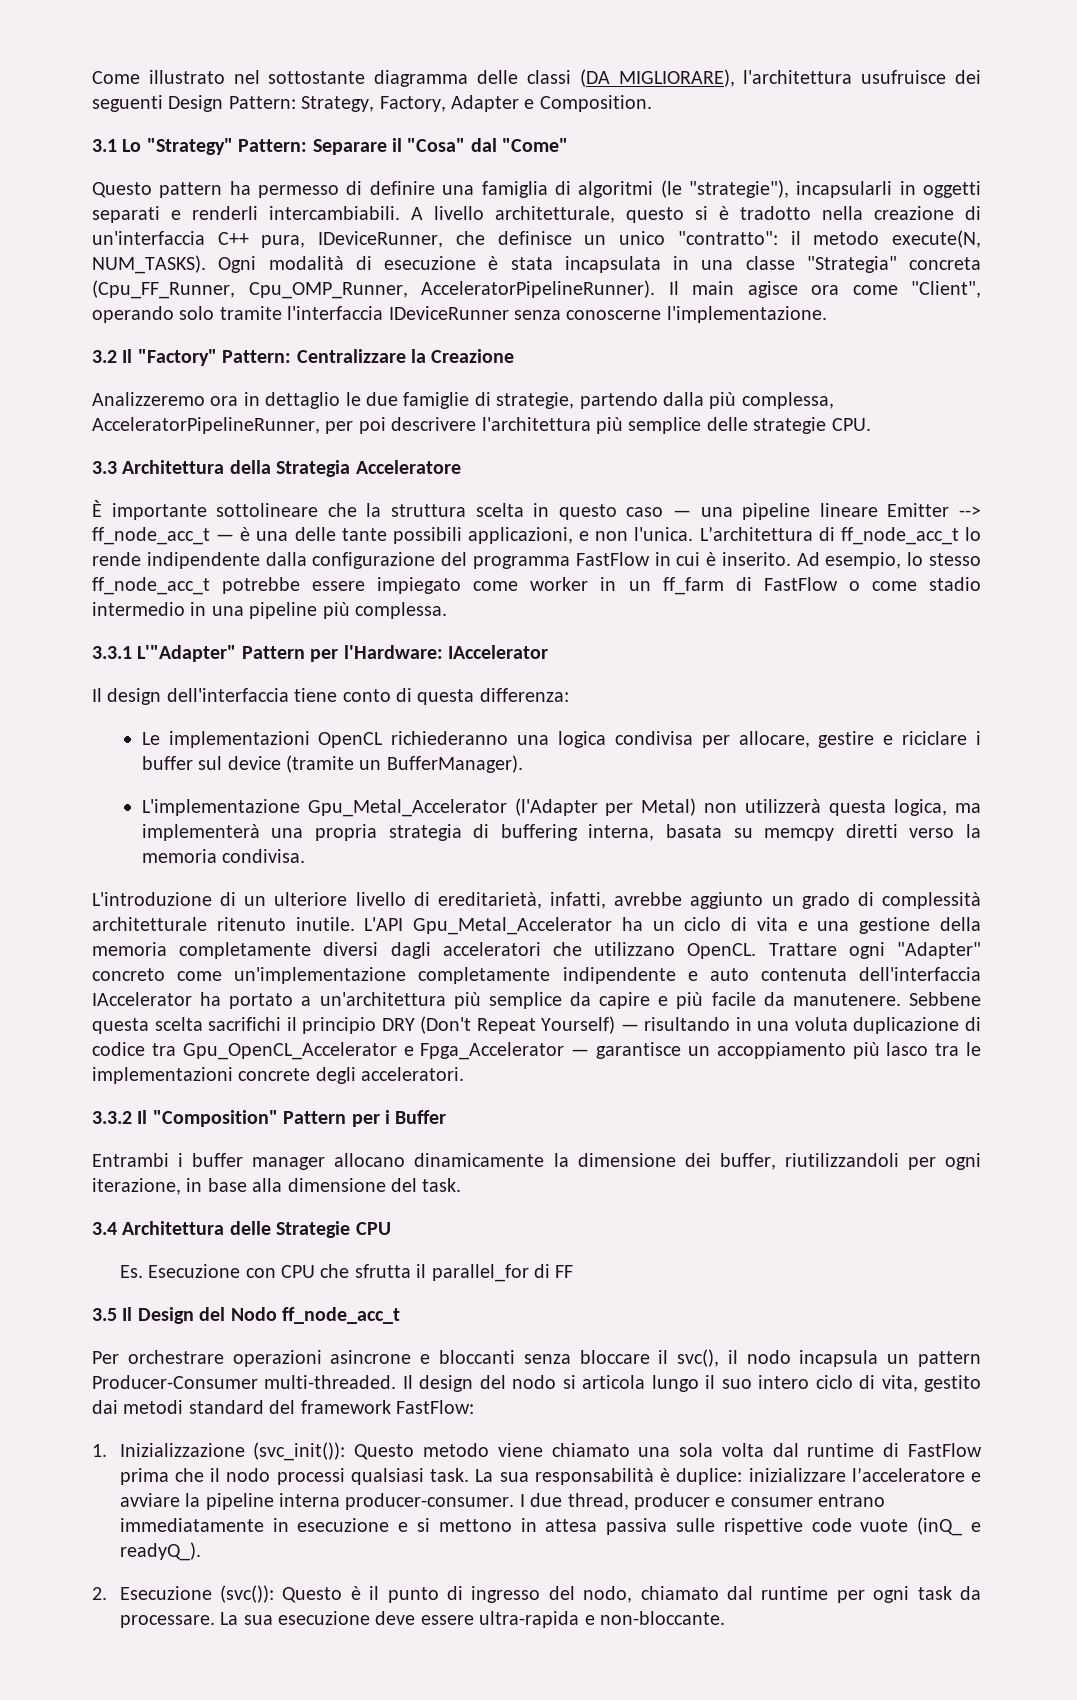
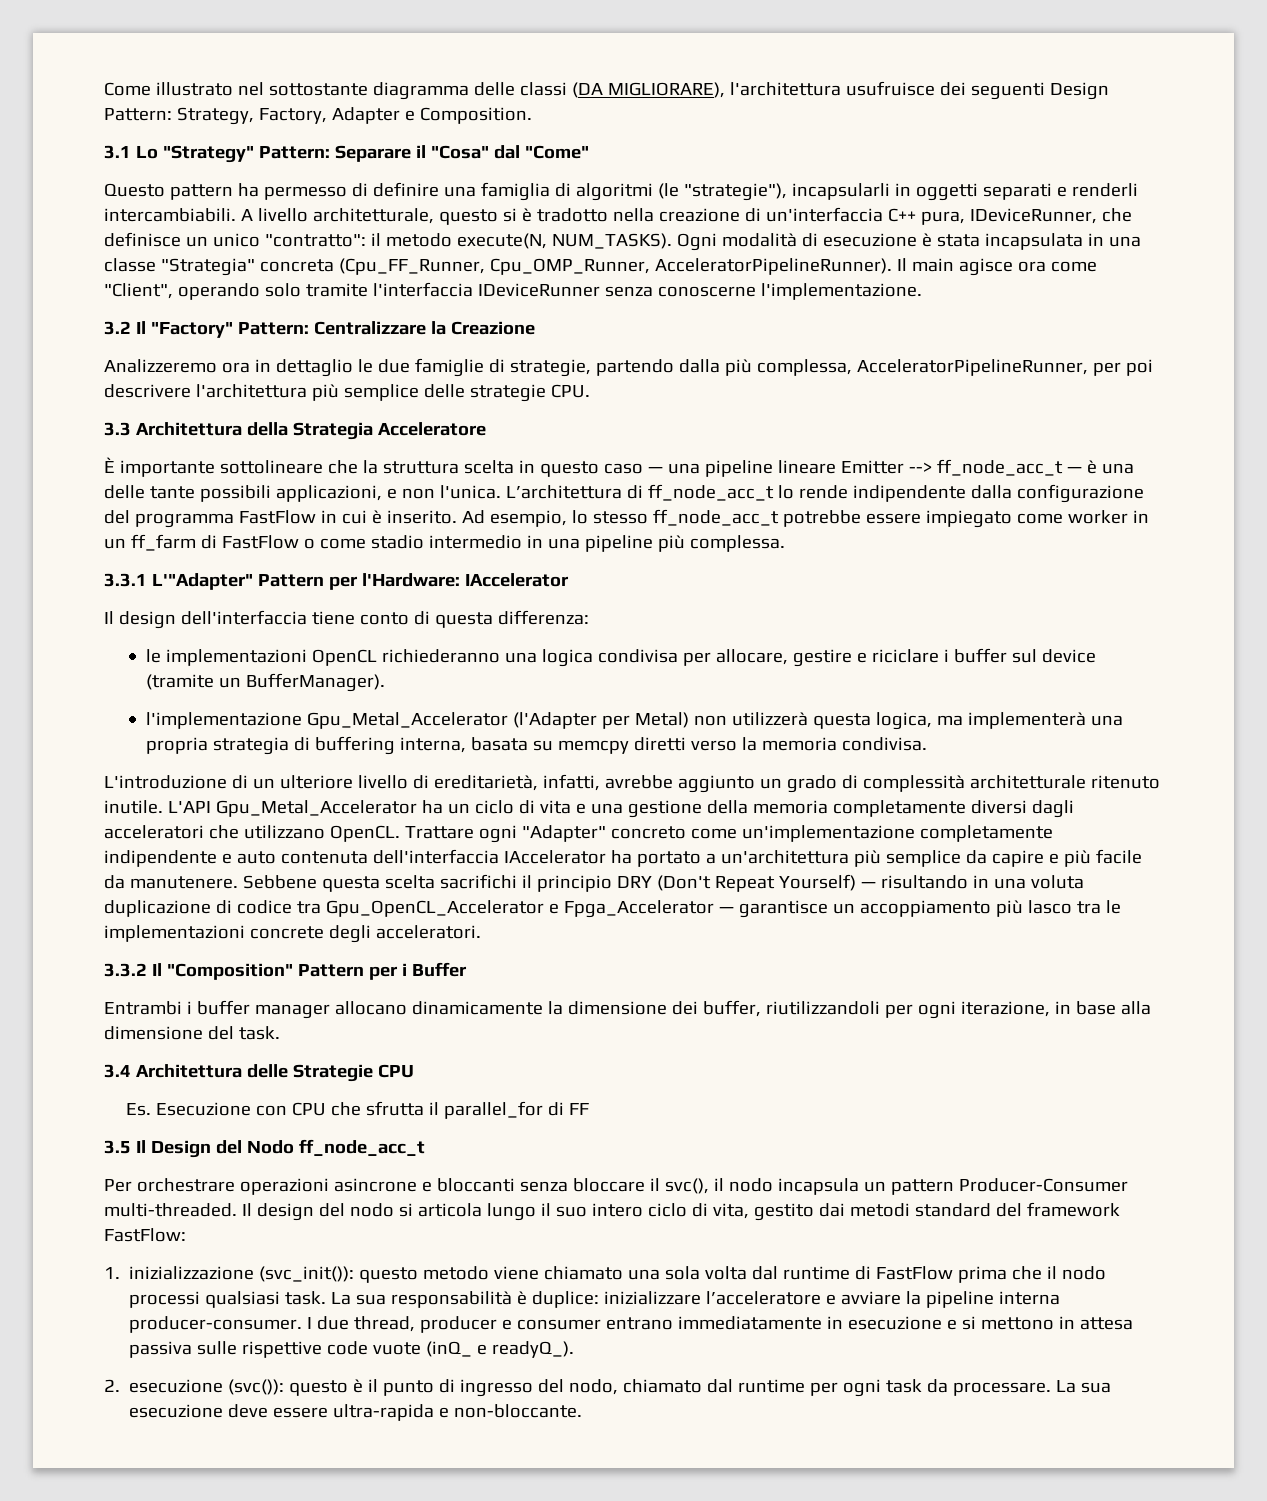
- Le implementazioni OpenCL richiederanno una logica condivisa per allocare, gestire e riciclare i buffer sul device (tramite un BufferManager).
+ le implementazioni OpenCL richiederanno una logica condivisa per allocare, gestire e riciclare i buffer sul device (tramite un BufferManager).
- L'implementazione Gpu_Metal_Accelerator (l'Adapter per Metal) non utilizzerà questa logica, ma implementerà una propria strategia di buffering interna, basata su memcpy diretti verso la memoria condivisa.
+ l'implementazione Gpu_Metal_Accelerator (l'Adapter per Metal) non utilizzerà questa logica, ma implementerà una propria strategia di buffering interna, basata su memcpy diretti verso la memoria condivisa.
- 1. Inizializzazione (svc_init()): Questo metodo viene chiamato una sola volta dal runtime di FastFlow prima che il nodo processi qualsiasi task.
+ 1. inizializzazione (svc_init()): questo metodo viene chiamato una sola volta dal runtime di FastFlow prima che il nodo processi qualsiasi task.
- 2. Esecuzione (svc()): Questo è il punto di ingresso del nodo, chiamato dal runtime per ogni task da processare.
+ 2. esecuzione (svc()): questo è il punto di ingresso del nodo, chiamato dal runtime per ogni task da processare.

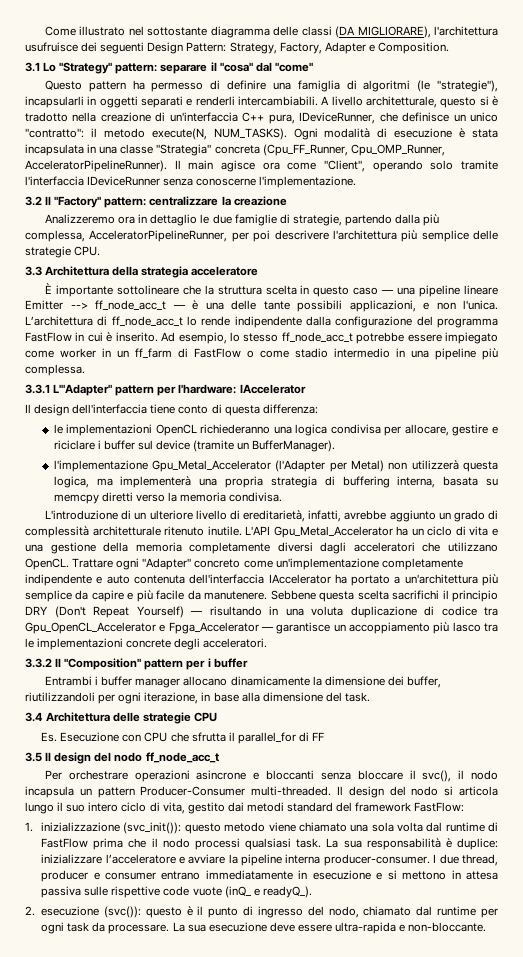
- 3.1 Lo "Strategy" Pattern: Separare il "Cosa" dal "Come"
+ 3.1 Lo "Strategy" pattern: separare il "cosa" dal "come"
- 3.2 Il "Factory" Pattern: Centralizzare la Creazione
+ 3.2 Il "Factory" pattern: centralizzare la creazione
- 3.3 Architettura della Strategia Acceleratore
+ 3.3 Architettura della strategia acceleratore
- 3.3.1 L'"Adapter" Pattern per l'Hardware: IAccelerator
+ 3.3.1 L'"Adapter" pattern per l'hardware: IAccelerator
- 3.3.2 Il "Composition" Pattern per i Buffer
+ 3.3.2 Il "Composition" pattern per i buffer
- 3.4 Architettura delle Strategie CPU
+ 3.4 Architettura delle strategie CPU
- 3.5 Il Design del Nodo ff_node_acc_t
+ 3.5 Il design del nodo ff_node_acc_t

